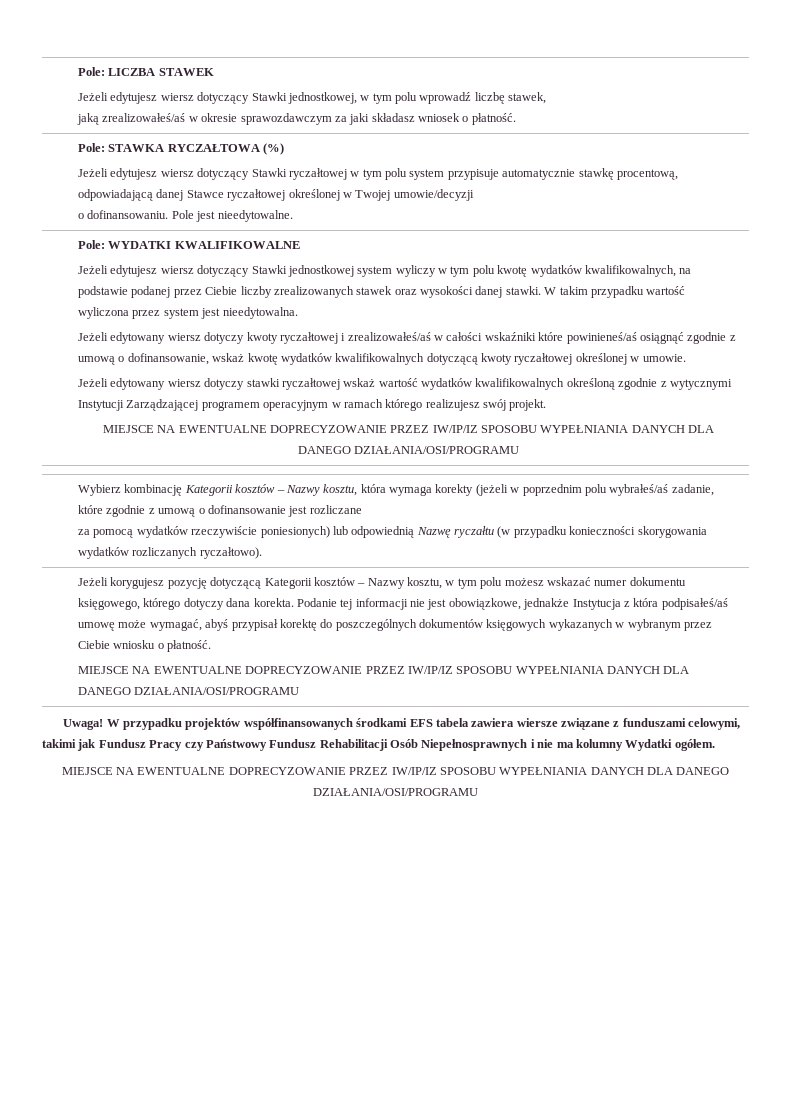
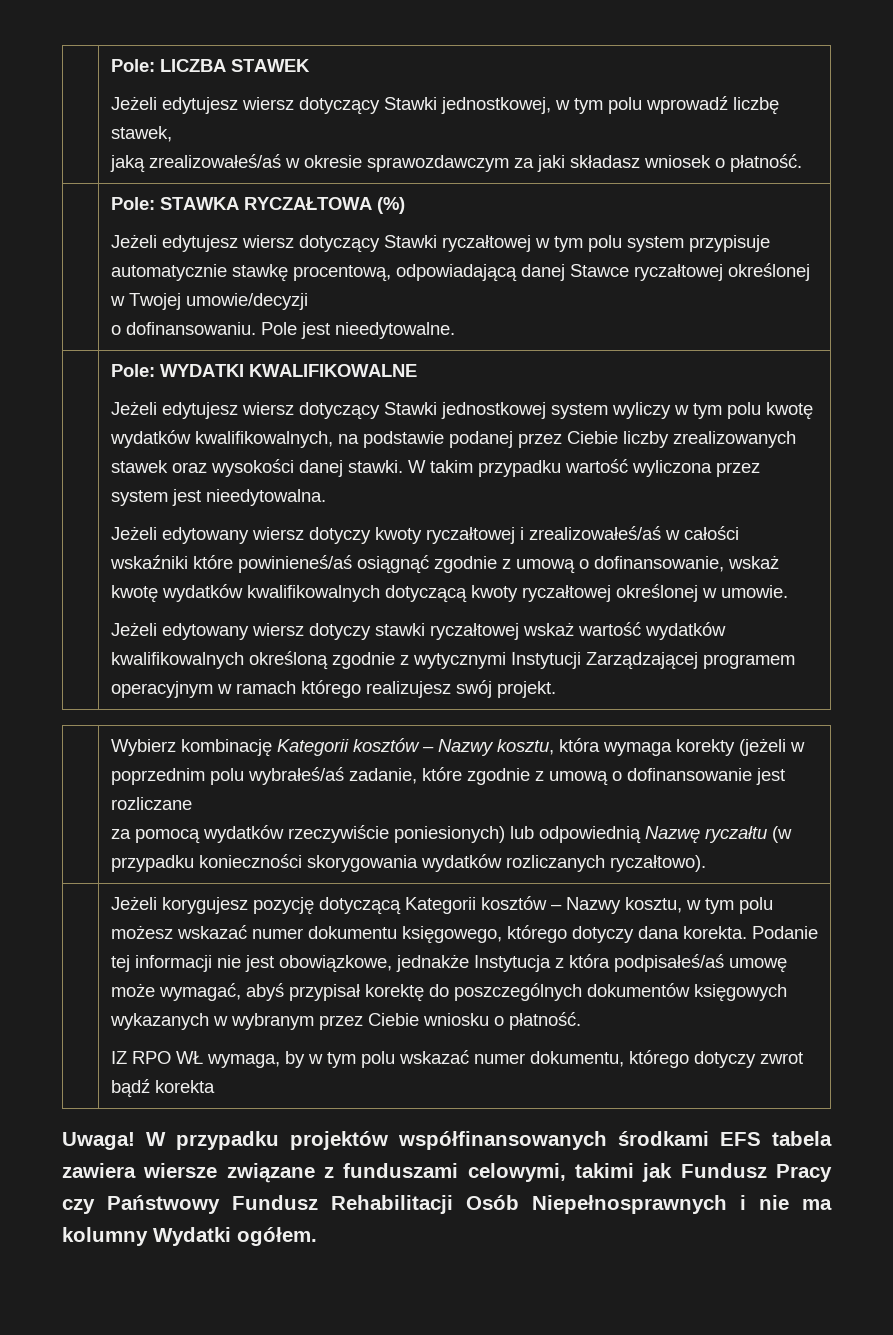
  Jeżeli edytowany wiersz dotyczy stawki ryczałtowej wskaż wartość wydatków kwalifikowalnych określoną zgodnie z wytycznymi Instytucji Zarządzającej programem operacyjnym w ramach którego realizujesz swój projekt.
- MIEJSCE NA EWENTUALNE DOPRECYZOWANIE PRZEZ IW/IP/IZ SPOSOBU WYPEŁNIANIA DANYCH DLA DANEGO DZIAŁANIA/OSI/PROGRAMU
  Podanie tej informacji nie jest obowiązkowe, jednakże Instytucja z która podpisałeś/aś umowę może wymagać, abyś przypisał korektę do poszczególnych dokumentów księgowych wykazanych w wybranym przez Ciebie wniosku o płatność.
- MIEJSCE NA EWENTUALNE DOPRECYZOWANIE PRZEZ IW/IP/IZ SPOSOBU WYPEŁNIANIA DANYCH DLA DANEGO DZIAŁANIA/OSI/PROGRAMU
+ IZ RPO WŁ wymaga, by w tym polu wskazać numer dokumentu, którego dotyczy zwrot bądź korekta
  W przypadku projektów współfinansowanych środkami EFS tabela zawiera wiersze związane z funduszami celowymi, takimi jak Fundusz Pracy czy Państwowy Fundusz Rehabilitacji Osób Niepełnosprawnych i nie ma kolumny Wydatki ogółem.
- MIEJSCE NA EWENTUALNE DOPRECYZOWANIE PRZEZ IW/IP/IZ SPOSOBU WYPEŁNIANIA DANYCH DLA DANEGO DZIAŁANIA/OSI/PROGRAMU

